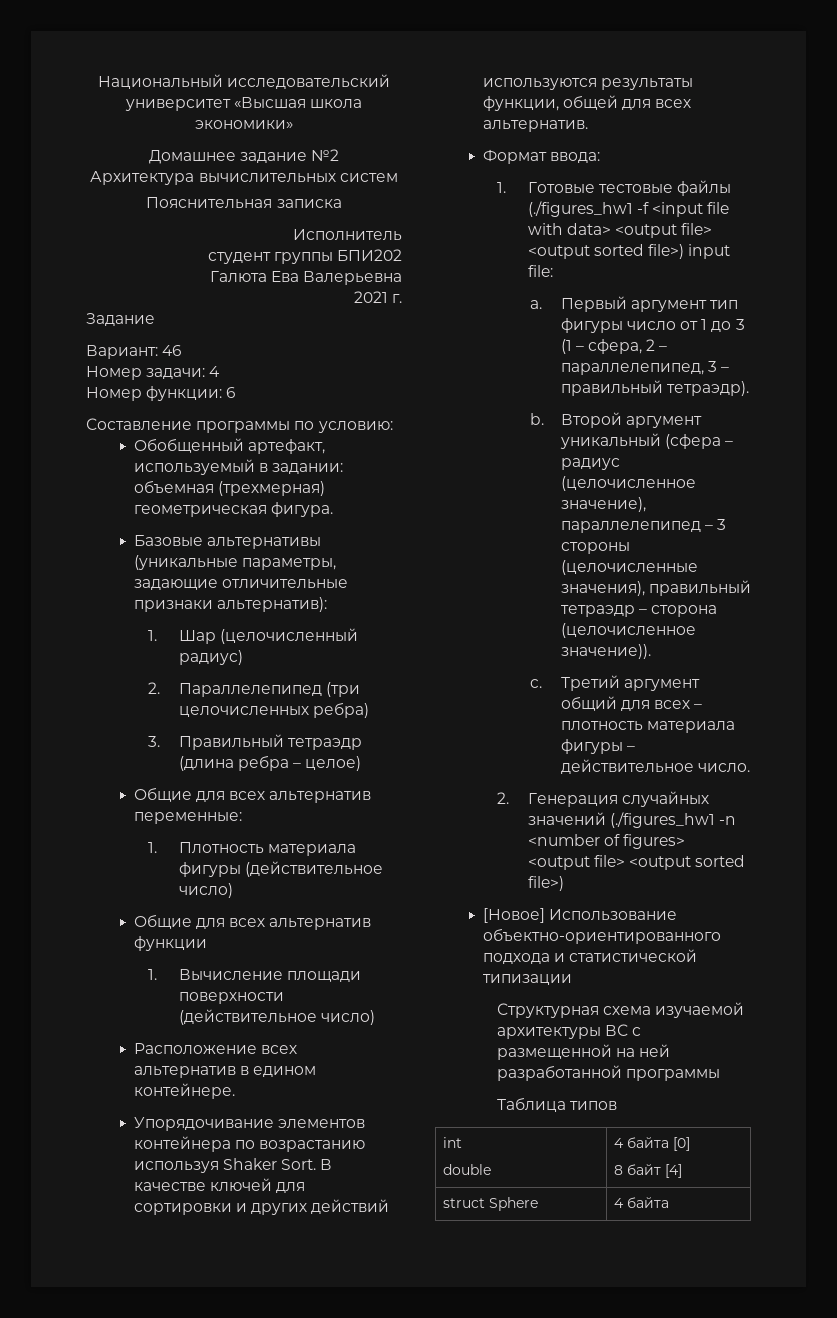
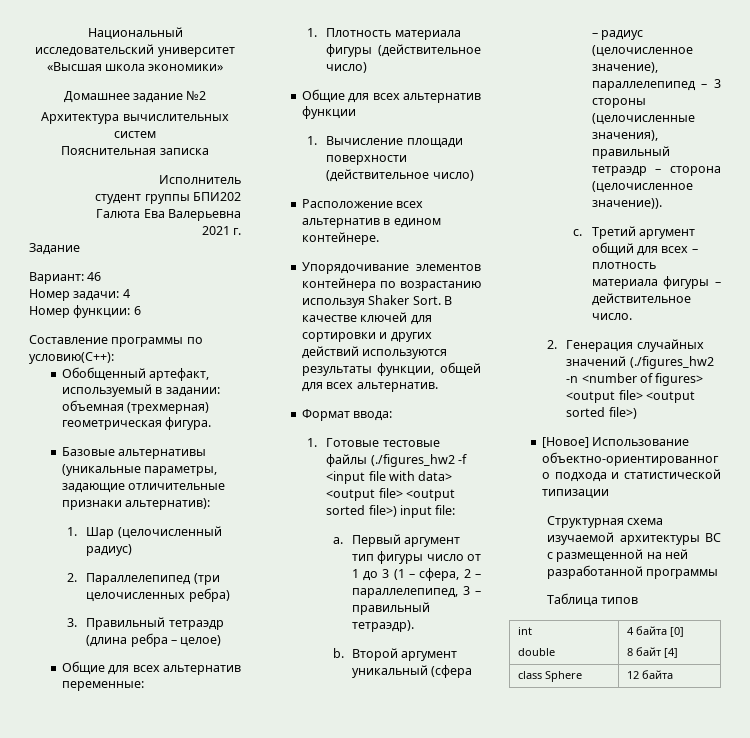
- Составление программы по условию:
+ Составление программы по условию(C++):
- 1. Готовые тестовые файлы (./figures_hw1 -f <input file with data> <output file> <output sorted file>) input file:
+ 1. Готовые тестовые файлы (./figures_hw2 -f <input file with data> <output file> <output sorted file>) input file:
- 2. Генерация случайных значений (./figures_hw1 -n <number of figures> <output file> <output sorted file>)
+ 2. Генерация случайных значений (./figures_hw2 -n <number of figures> <output file> <output sorted file>)
- struct Sphere | 4 байта
+ class Sphere | 12 байта

